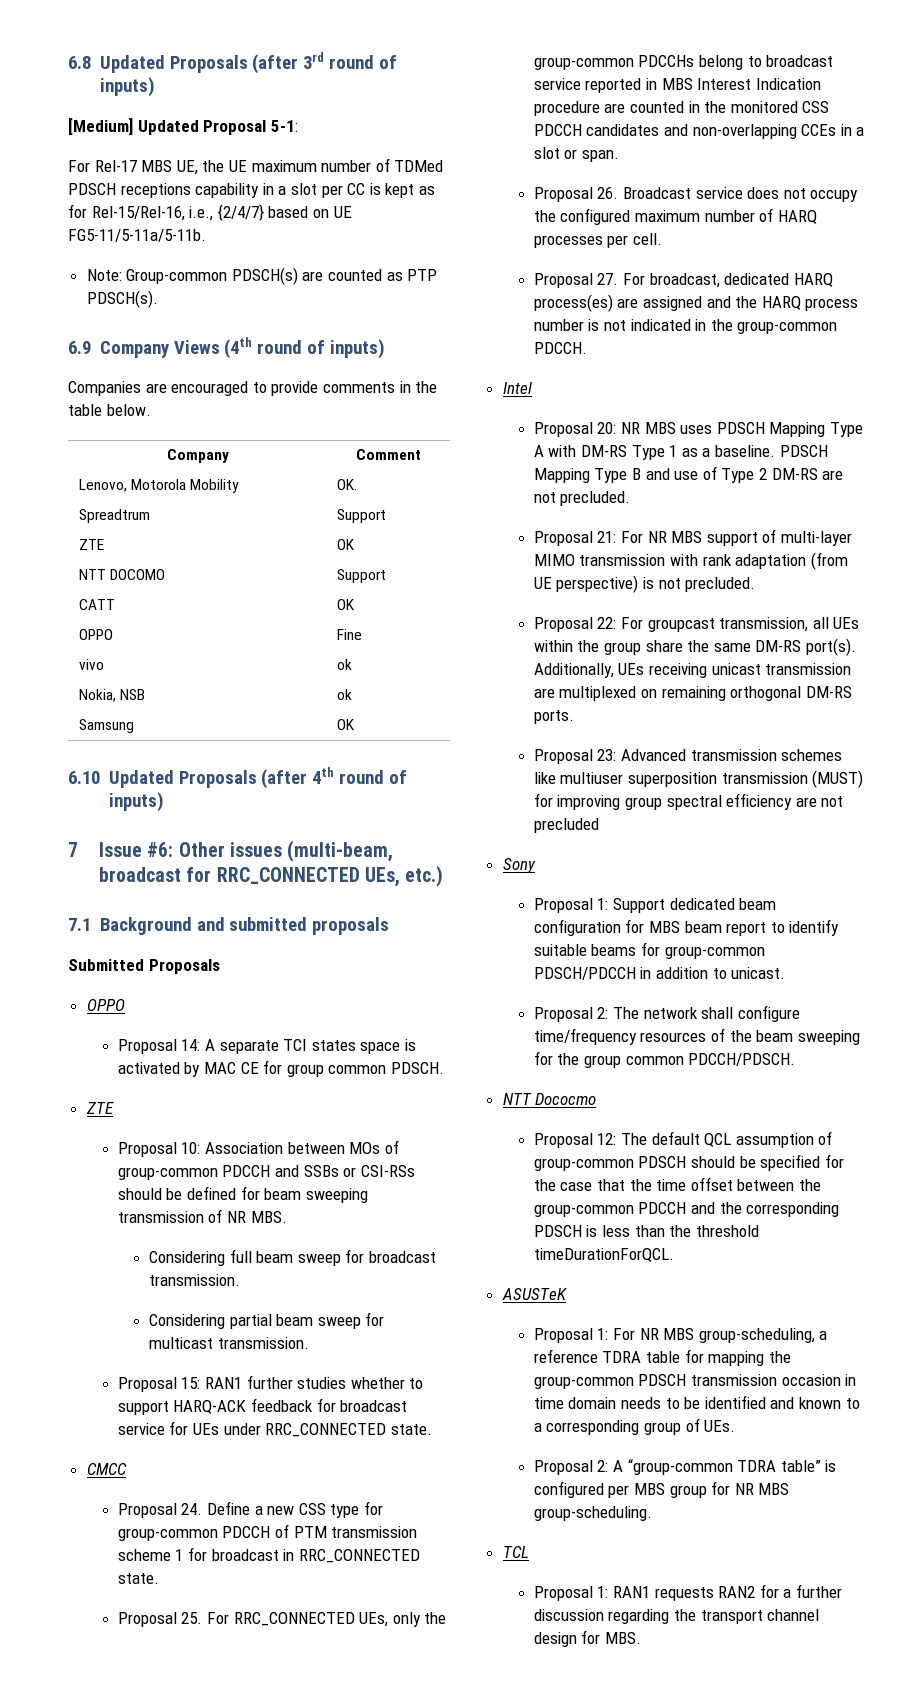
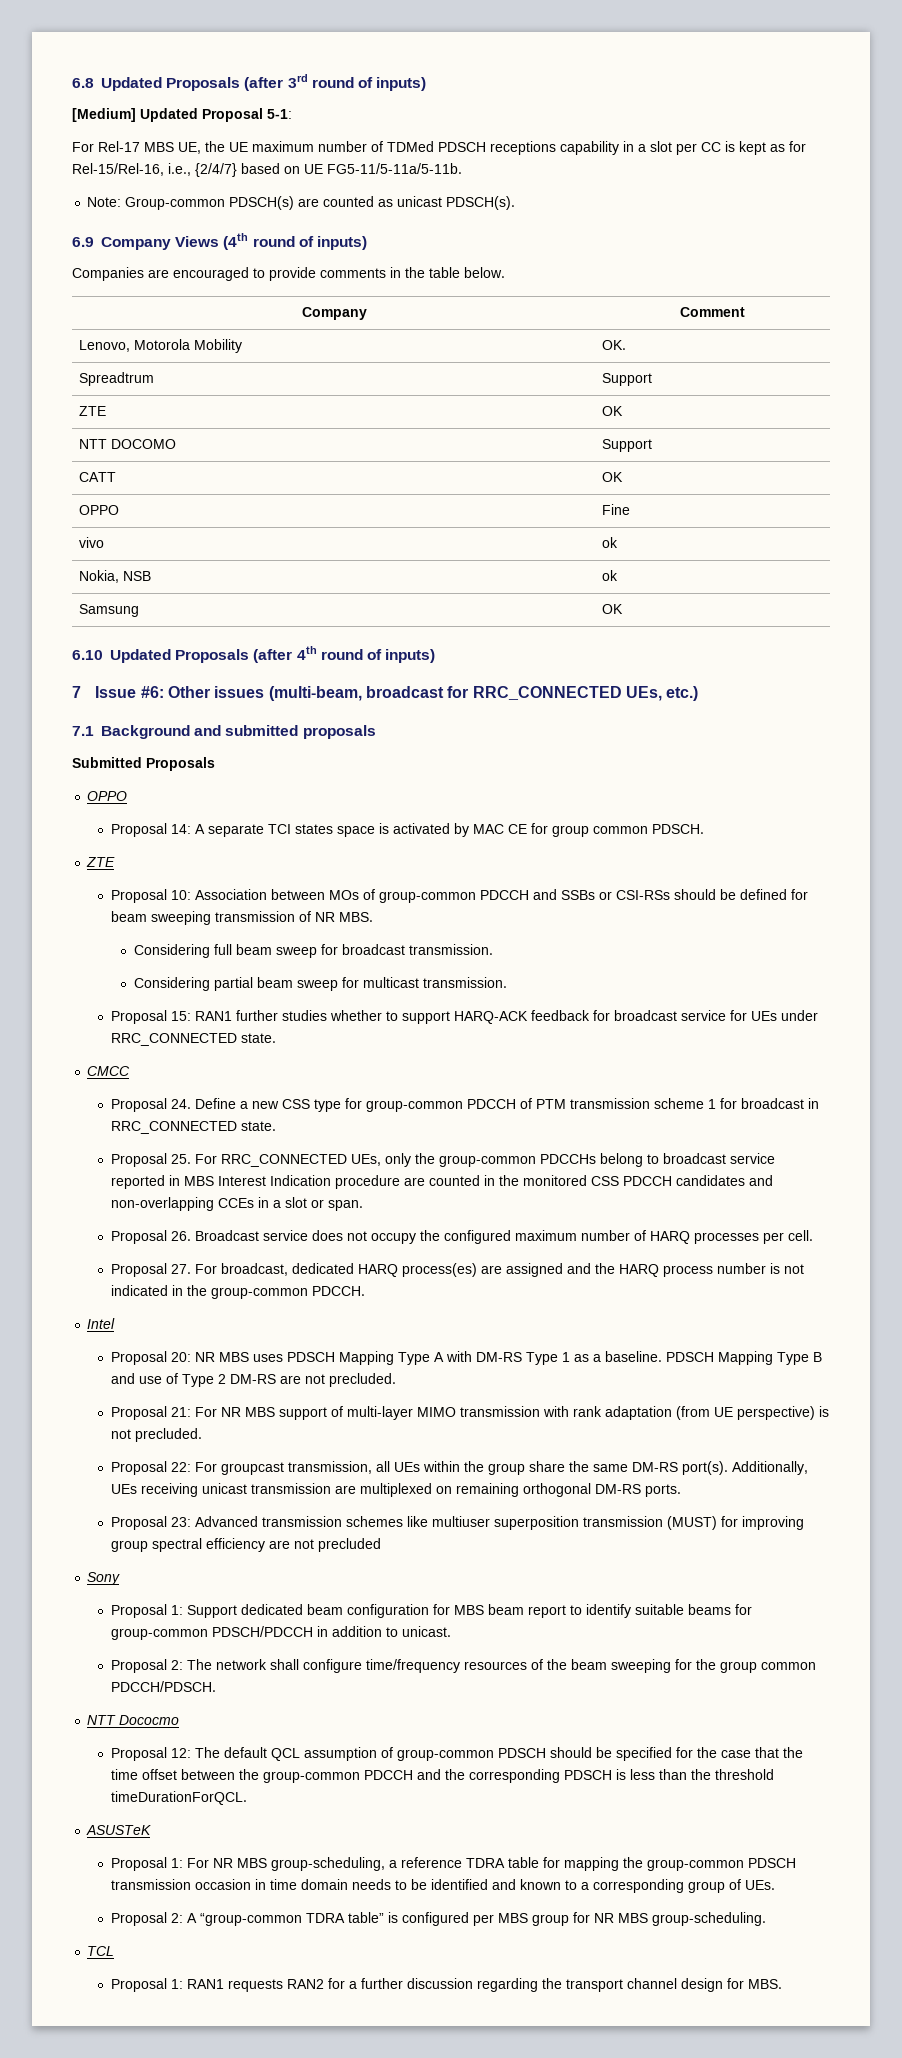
- Note: Group-common PDSCH(s) are counted as PTP PDSCH(s).
+ Note: Group-common PDSCH(s) are counted as unicast PDSCH(s).

